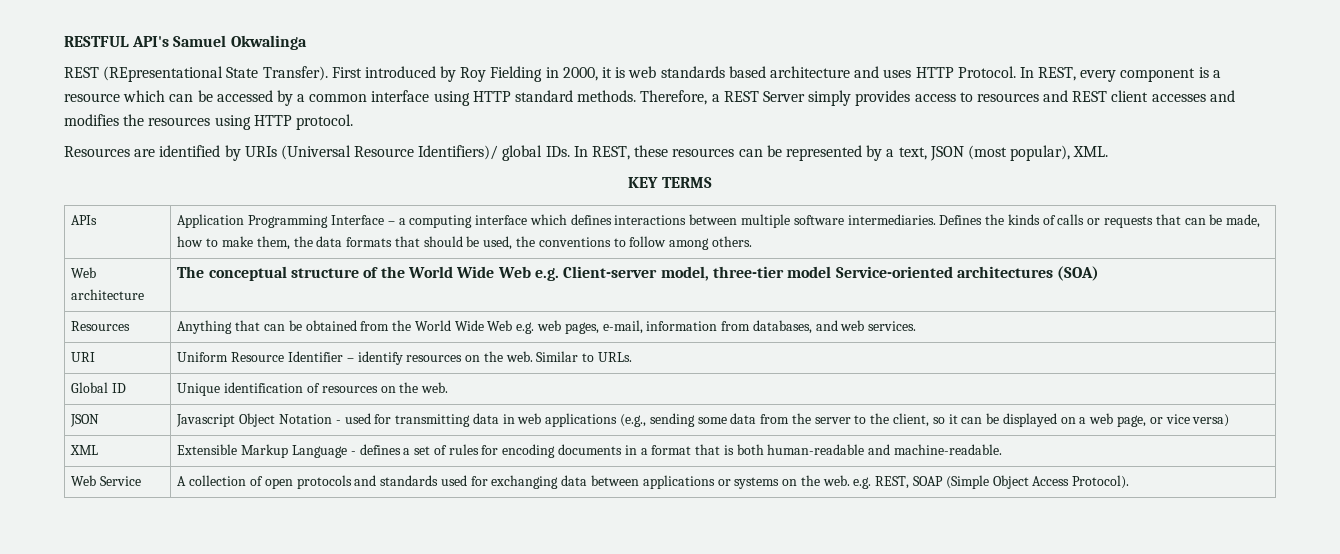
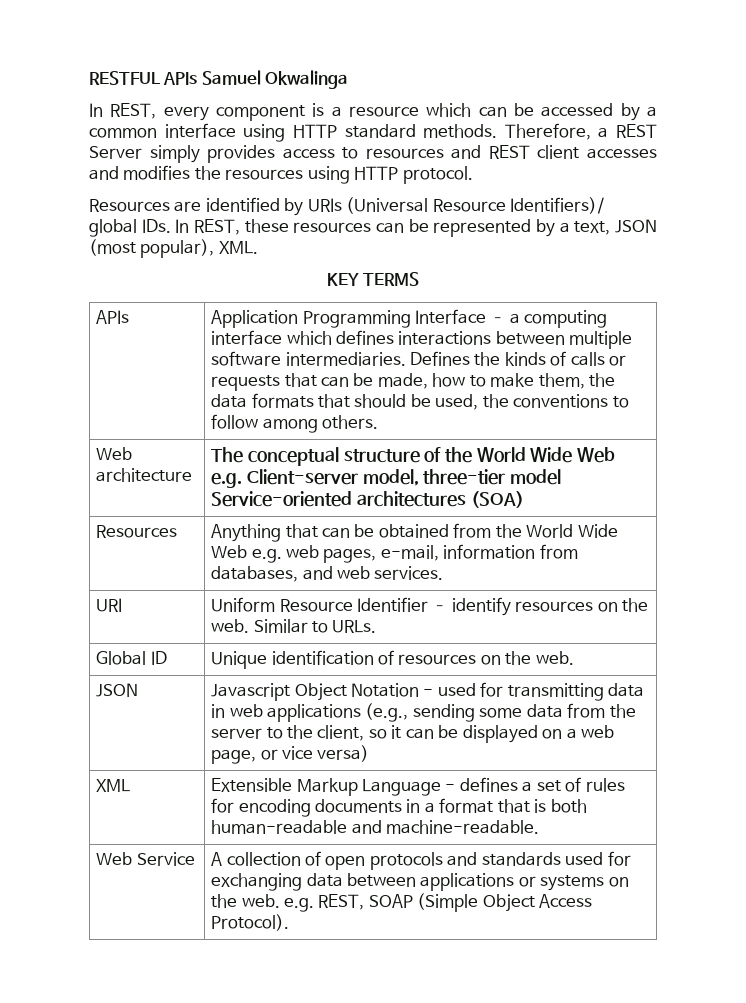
- RESTFUL API's Samuel Okwalinga
+ RESTFUL APIs Samuel Okwalinga
- REST (REpresentational State Transfer). First introduced by Roy Fielding in 2000, it is web standards based architecture and uses HTTP Protocol.

